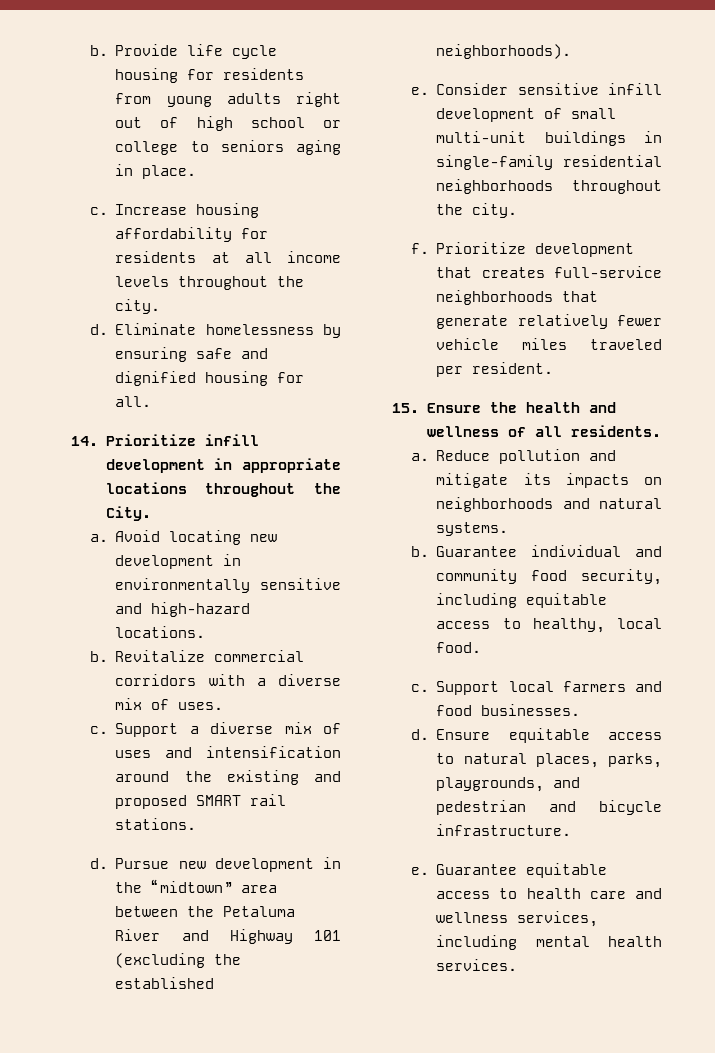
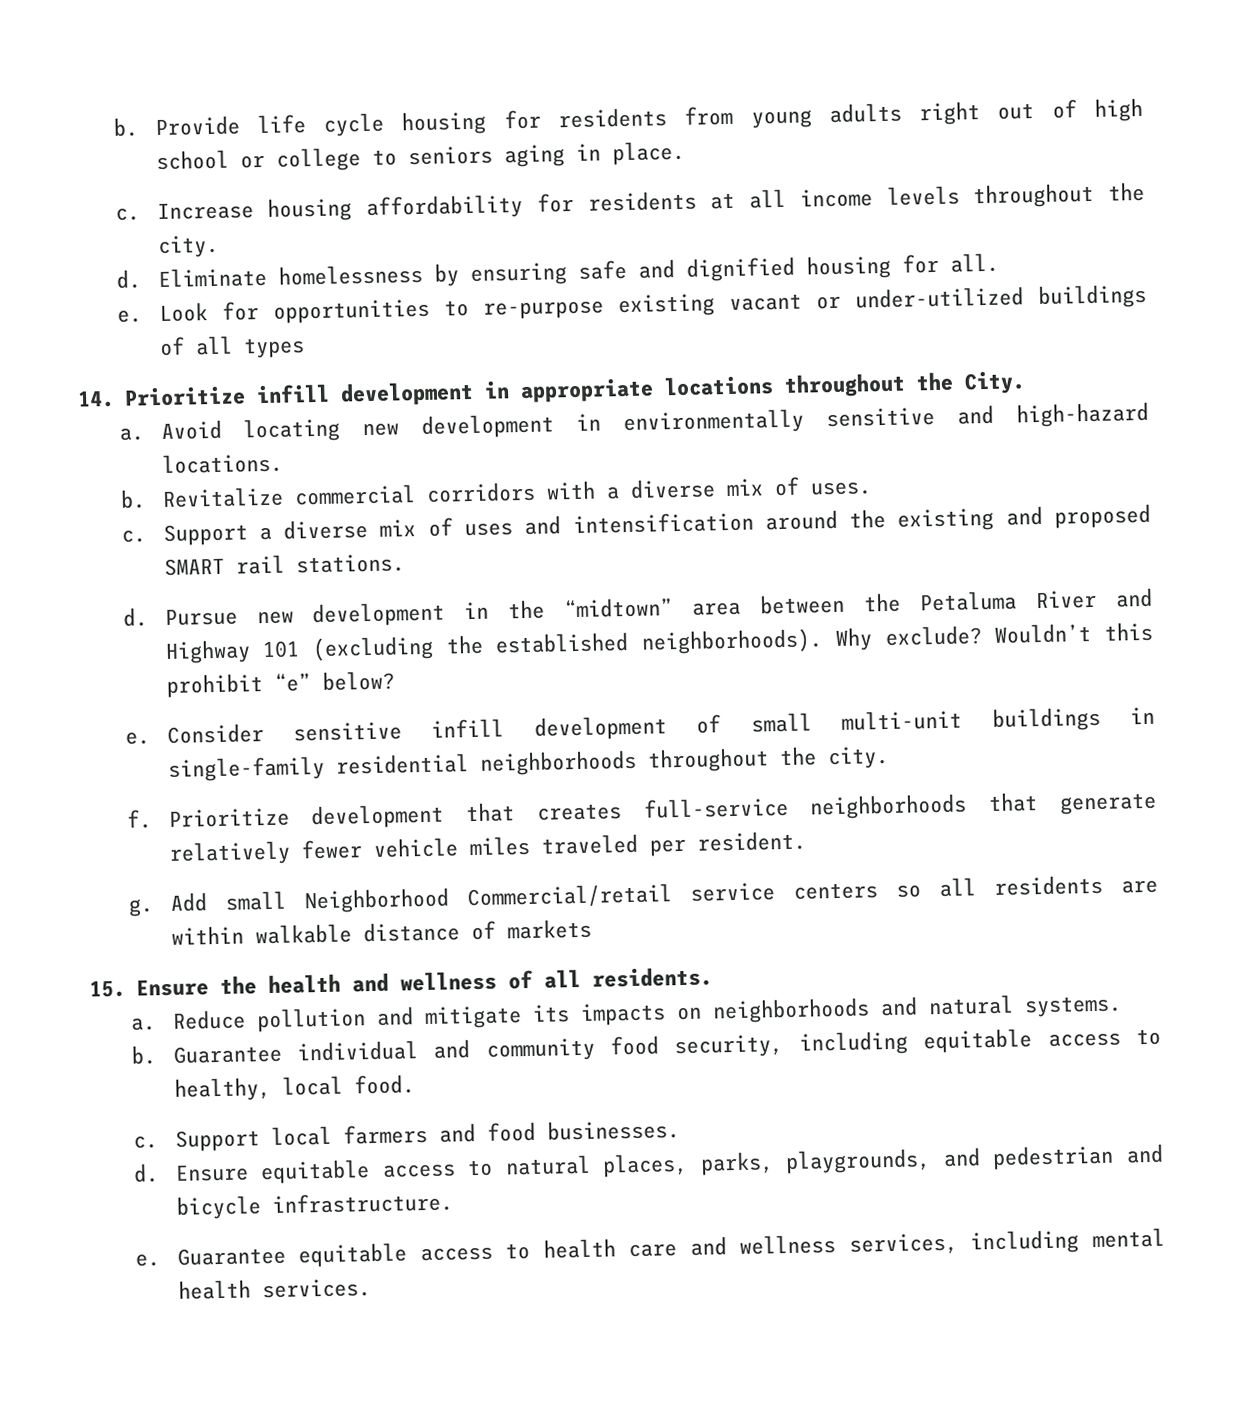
+ e. Look for opportunities to re-purpose existing vacant or under-utilized buildings of all types
+ Why exclude? Wouldn’t this prohibit “e” below?
+ g. Add small Neighborhood Commercial/retail service centers so all residents are within walkable distance of markets

